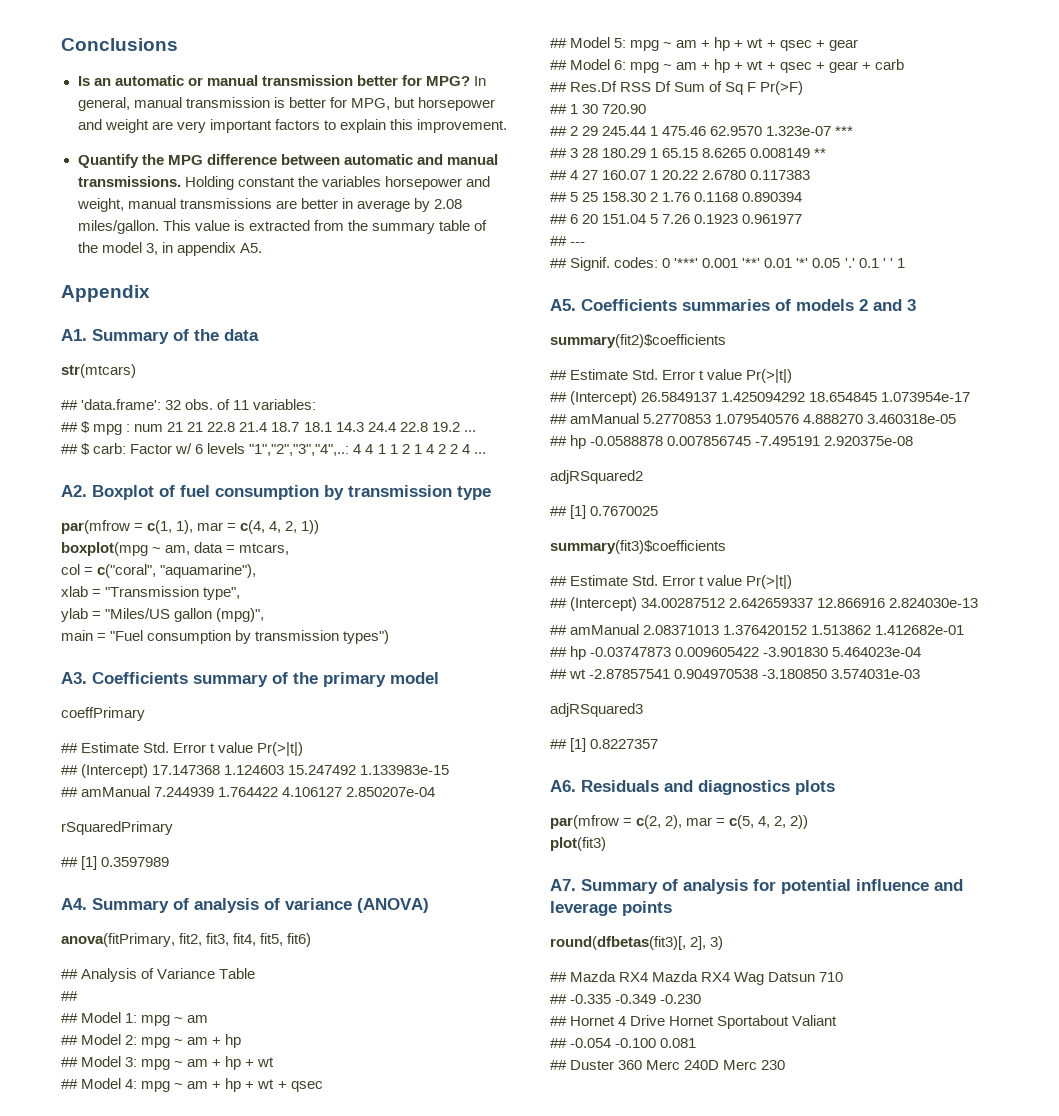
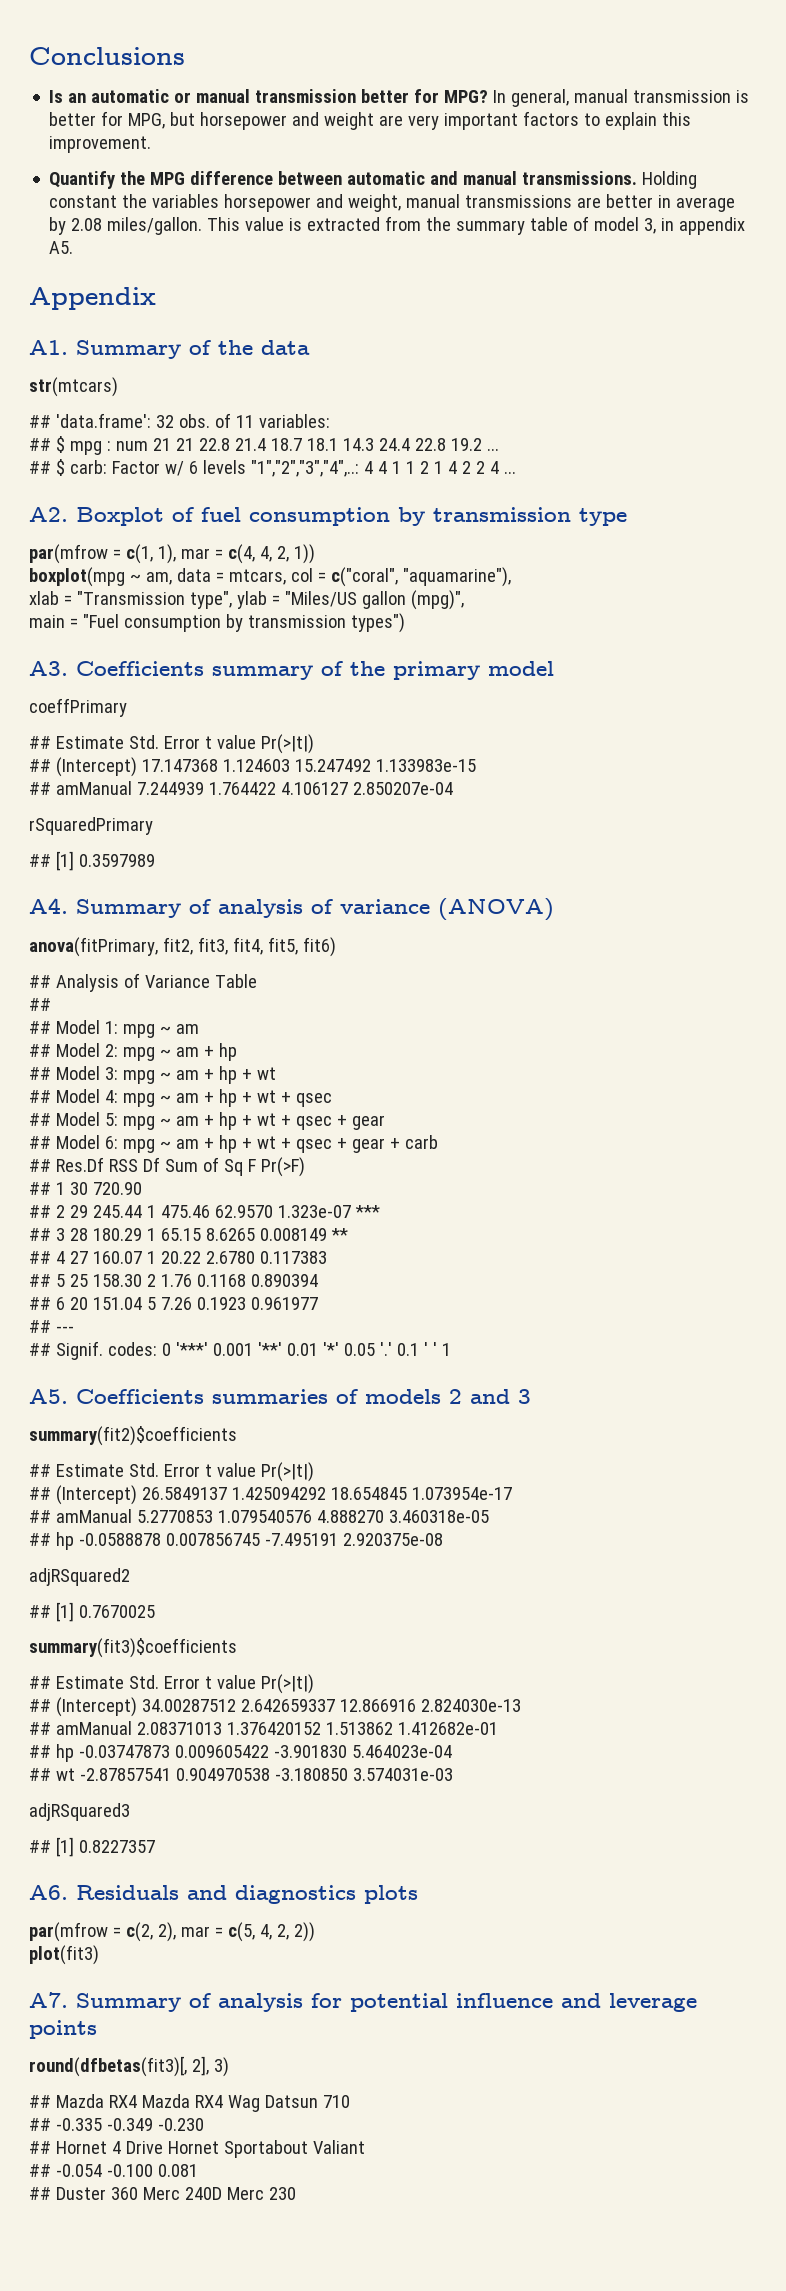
- This value is extracted from the summary table of the model 3, in appendix A5.
+ This value is extracted from the summary table of model 3, in appendix A5.
- boxplot(mpg ~ am, data = mtcars,
- col = c("coral", "aquamarine"),
+ boxplot(mpg ~ am, data = mtcars, col = c("coral", "aquamarine"),
- xlab = "Transmission type",
- ylab = "Miles/US gallon (mpg)",
+ xlab = "Transmission type", ylab = "Miles/US gallon (mpg)",

